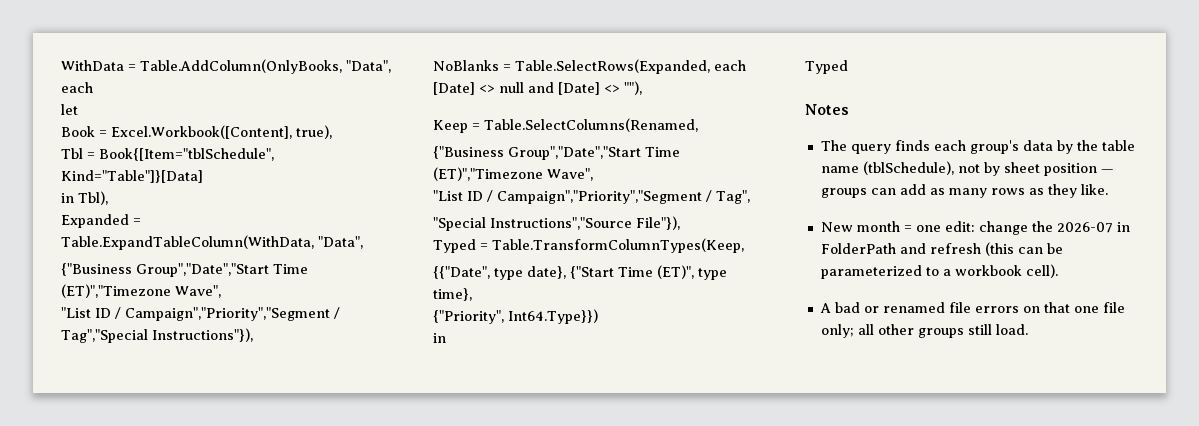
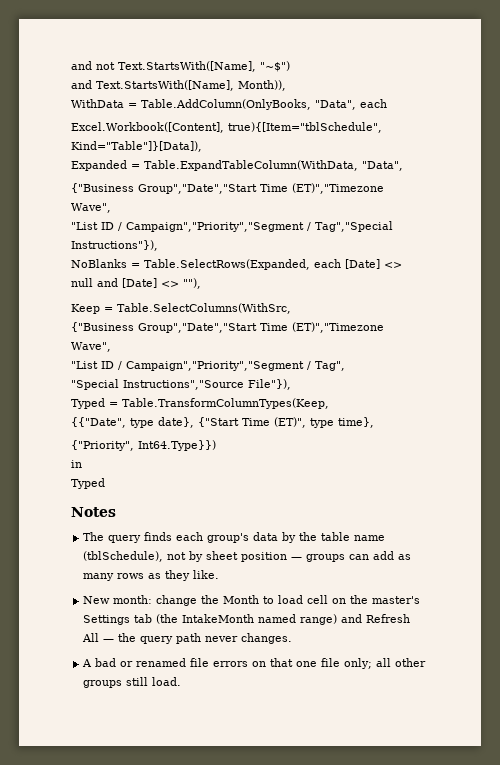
+ and not Text.StartsWith([Name], "~$")
+ and Text.StartsWith([Name], Month)),
- let
- Book = Excel.Workbook([Content], true),
- Tbl = Book{[Item="tblSchedule", Kind="Table"]}[Data]
- in Tbl),
+ Excel.Workbook([Content], true){[Item="tblSchedule", Kind="Table"]}[Data]),
- Keep = Table.SelectColumns(Renamed,
+ Keep = Table.SelectColumns(WithSrc,
- New month = one edit: change the 2026-07 in FolderPath and refresh (this can be parameterized to a workbook cell).
+ New month: change the Month to load cell on the master's Settings tab (the IntakeMonth named range) and Refresh All — the query path never changes.

